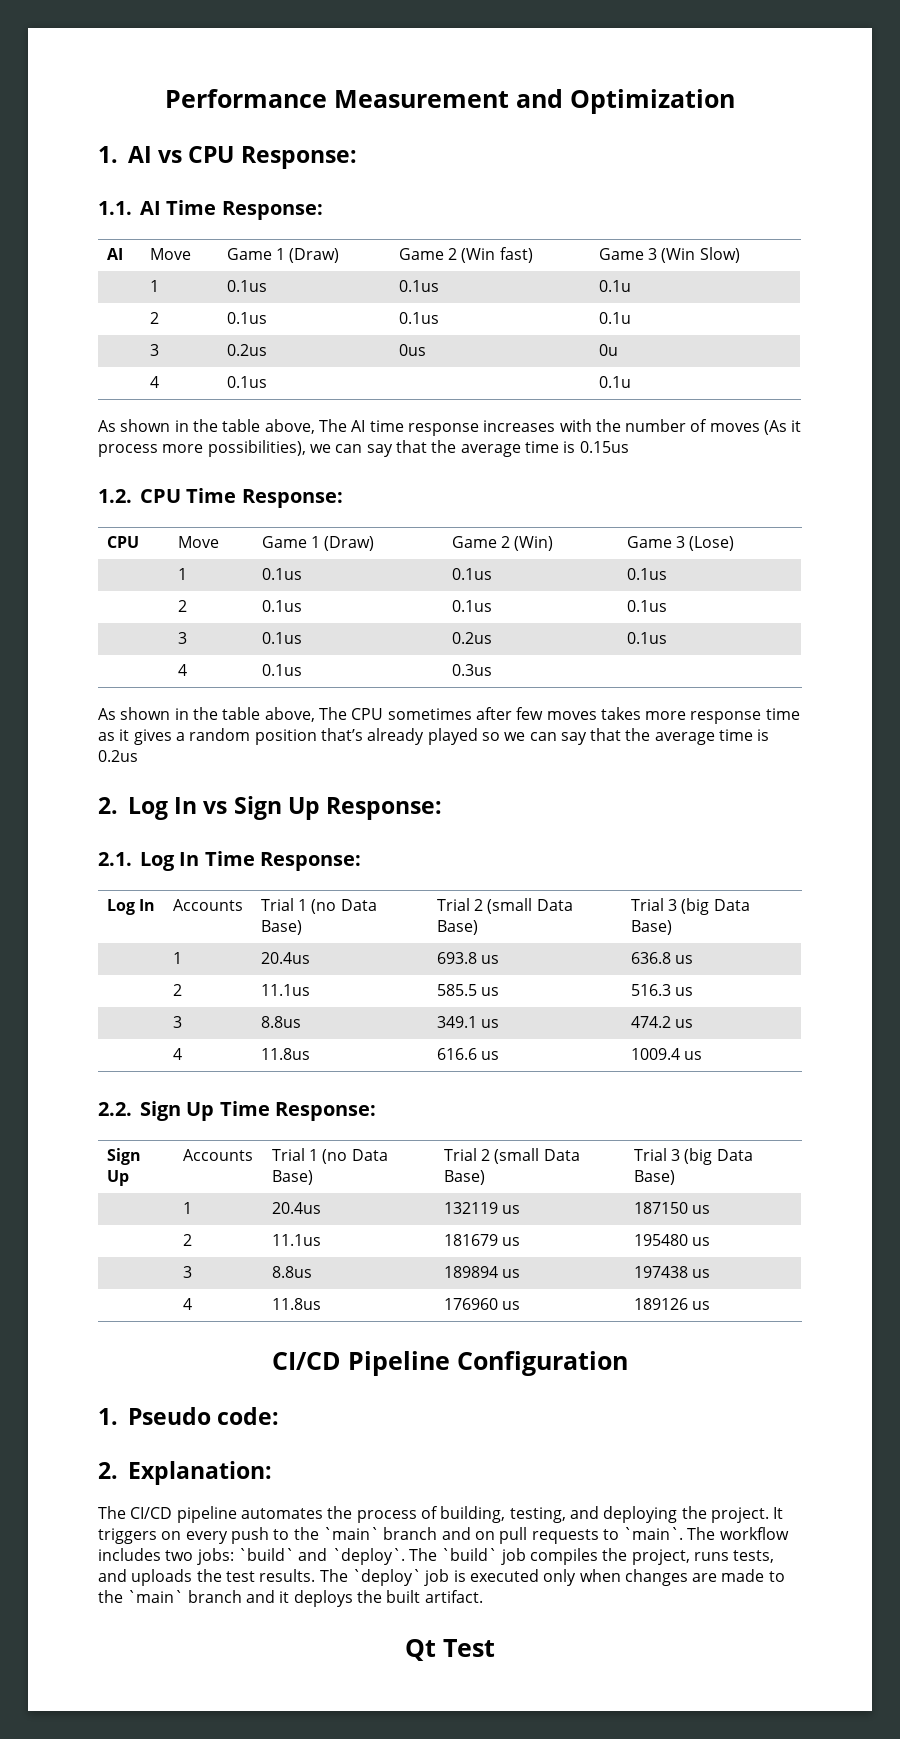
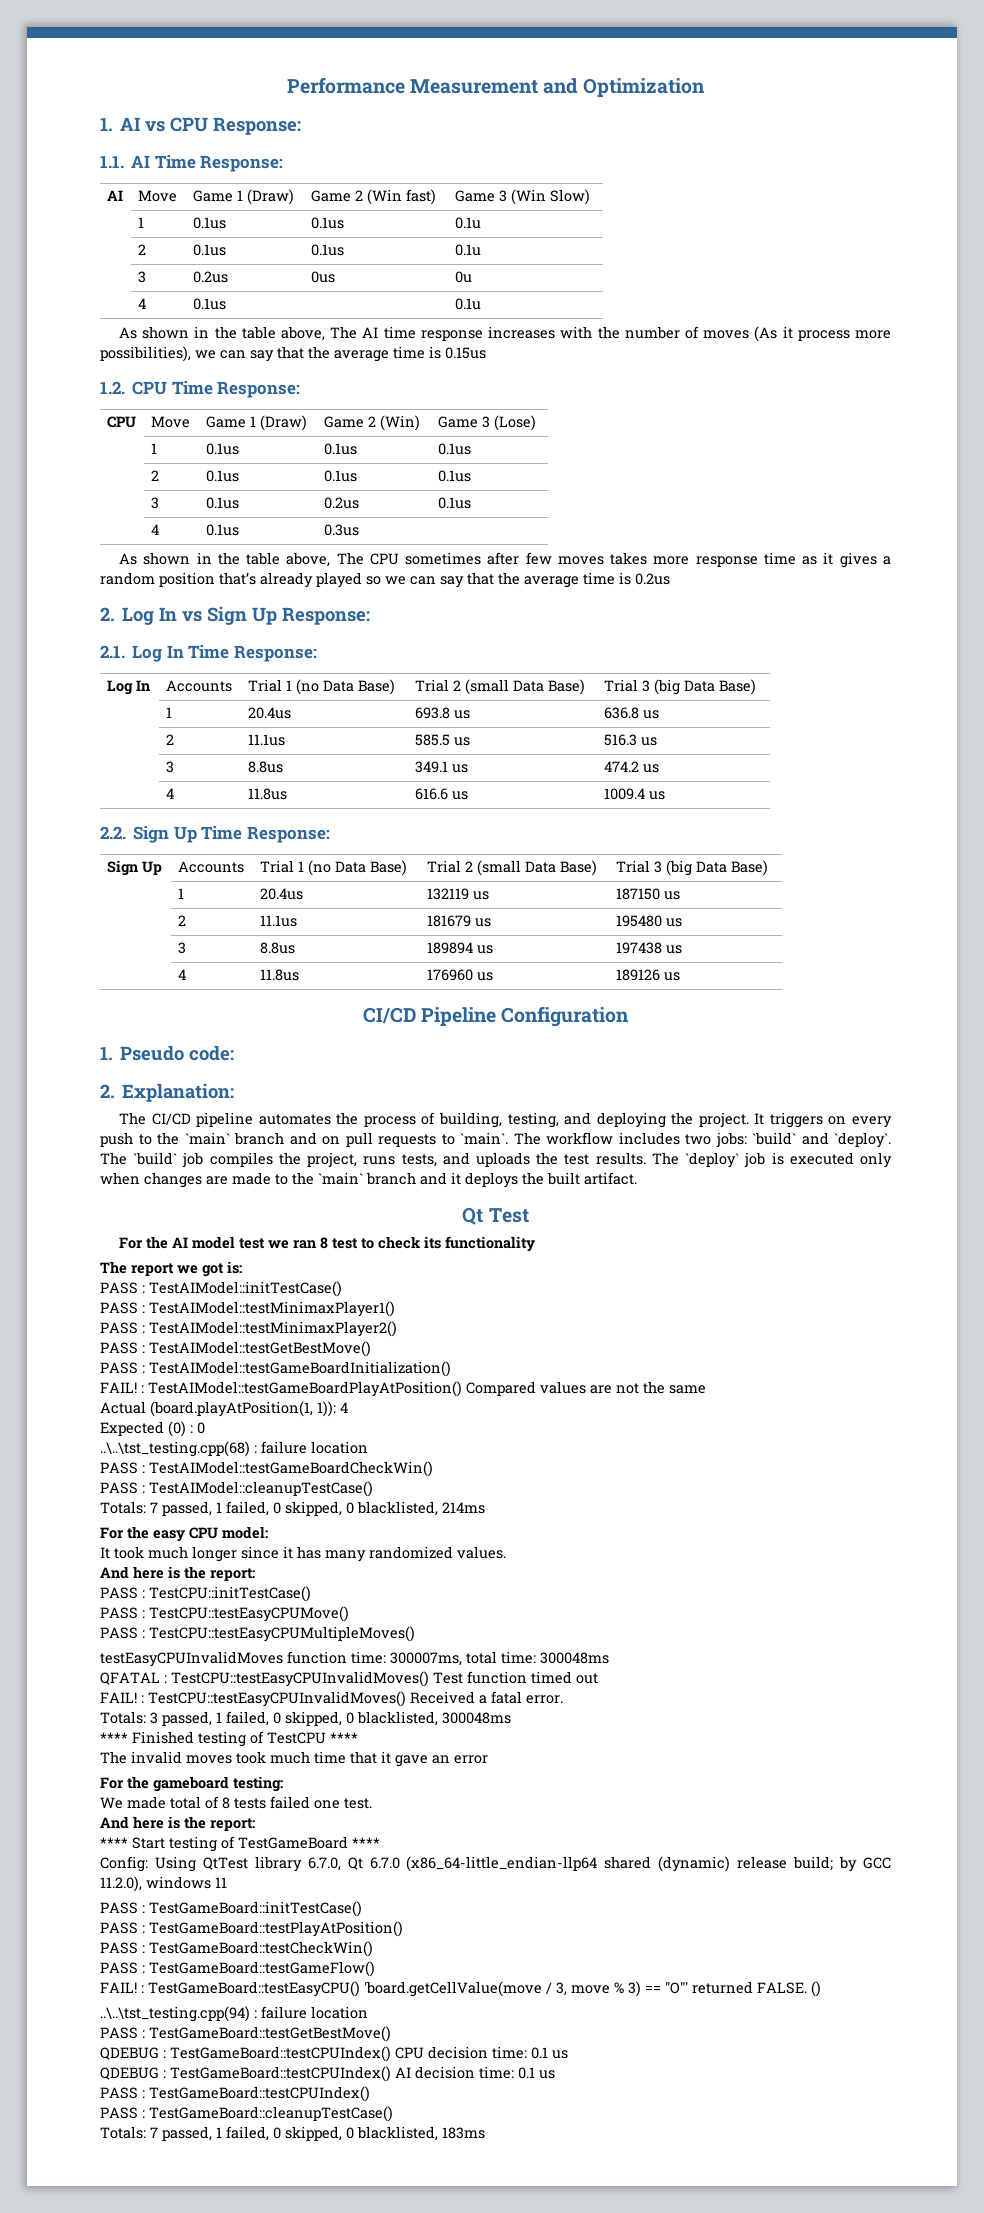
+ For the AI model test we ran 8 test to check its functionality
+ The report we got is:
+ PASS : TestAIModel::initTestCase()
+ PASS : TestAIModel::testMinimaxPlayer1()
+ PASS : TestAIModel::testMinimaxPlayer2()
+ PASS : TestAIModel::testGetBestMove()
+ PASS : TestAIModel::testGameBoardInitialization()
+ FAIL! : TestAIModel::testGameBoardPlayAtPosition() Compared values are not the same
+ Actual (board.playAtPosition(1, 1)): 4
+ Expected (0) : 0
+ ..\..\tst_testing.cpp(68) : failure location
+ PASS : TestAIModel::testGameBoardCheckWin()
+ PASS : TestAIModel::cleanupTestCase()
+ Totals: 7 passed, 1 failed, 0 skipped, 0 blacklisted, 214ms
+ For the easy CPU model:
+ It took much longer since it has many randomized values.
+ And here is the report:
+ PASS : TestCPU::initTestCase()
+ PASS : TestCPU::testEasyCPUMove()
+ PASS : TestCPU::testEasyCPUMultipleMoves()
+ testEasyCPUInvalidMoves function time: 300007ms, total time: 300048ms
+ QFATAL : TestCPU::testEasyCPUInvalidMoves() Test function timed out
+ FAIL! : TestCPU::testEasyCPUInvalidMoves() Received a fatal error.
+ Totals: 3 passed, 1 failed, 0 skipped, 0 blacklisted, 300048ms
+ **** Finished testing of TestCPU ****
+ The invalid moves took much time that it gave an error
+ For the gameboard testing:
+ We made total of 8 tests failed one test.
+ And here is the report:
+ **** Start testing of TestGameBoard ****
+ Config: Using QtTest library 6.7.0, Qt 6.7.0 (x86_64-little_endian-llp64 shared (dynamic) release build; by GCC 11.2.0), windows 11
+ PASS : TestGameBoard::initTestCase()
+ PASS : TestGameBoard::testPlayAtPosition()
+ PASS : TestGameBoard::testCheckWin()
+ PASS : TestGameBoard::testGameFlow()
+ FAIL! : TestGameBoard::testEasyCPU() 'board.getCellValue(move / 3, move % 3) == "O"' returned FALSE. ()
+ ..\..\tst_testing.cpp(94) : failure location
+ PASS : TestGameBoard::testGetBestMove()
+ QDEBUG : TestGameBoard::testCPUIndex() CPU decision time: 0.1 us
+ QDEBUG : TestGameBoard::testCPUIndex() AI decision time: 0.1 us
+ PASS : TestGameBoard::testCPUIndex()
+ PASS : TestGameBoard::cleanupTestCase()
+ Totals: 7 passed, 1 failed, 0 skipped, 0 blacklisted, 183ms

